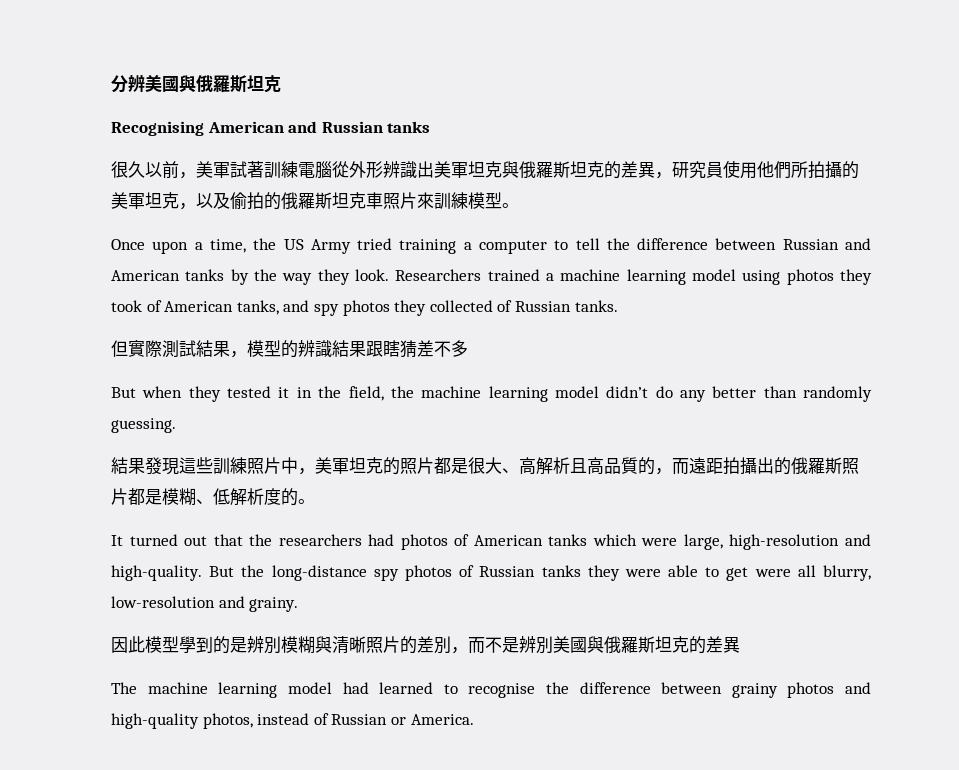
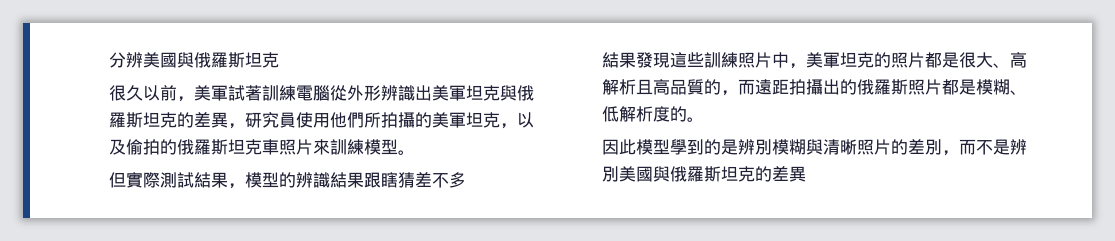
- Recognising American and Russian tanks
- Once upon a time, the US Army tried training a computer to tell the difference between Russian and American tanks by the way they look. Researchers trained a machine learning model using photos they took of American tanks, and spy photos they collected of Russian tanks.
- But when they tested it in the field, the machine learning model didn’t do any better than randomly guessing.
- It turned out that the researchers had photos of American tanks which were large, high-resolution and high-quality. But the long-distance spy photos of Russian tanks they were able to get were all blurry, low-resolution and grainy.
- The machine learning model had learned to recognise the difference between grainy photos and high-quality photos, instead of Russian or America.

